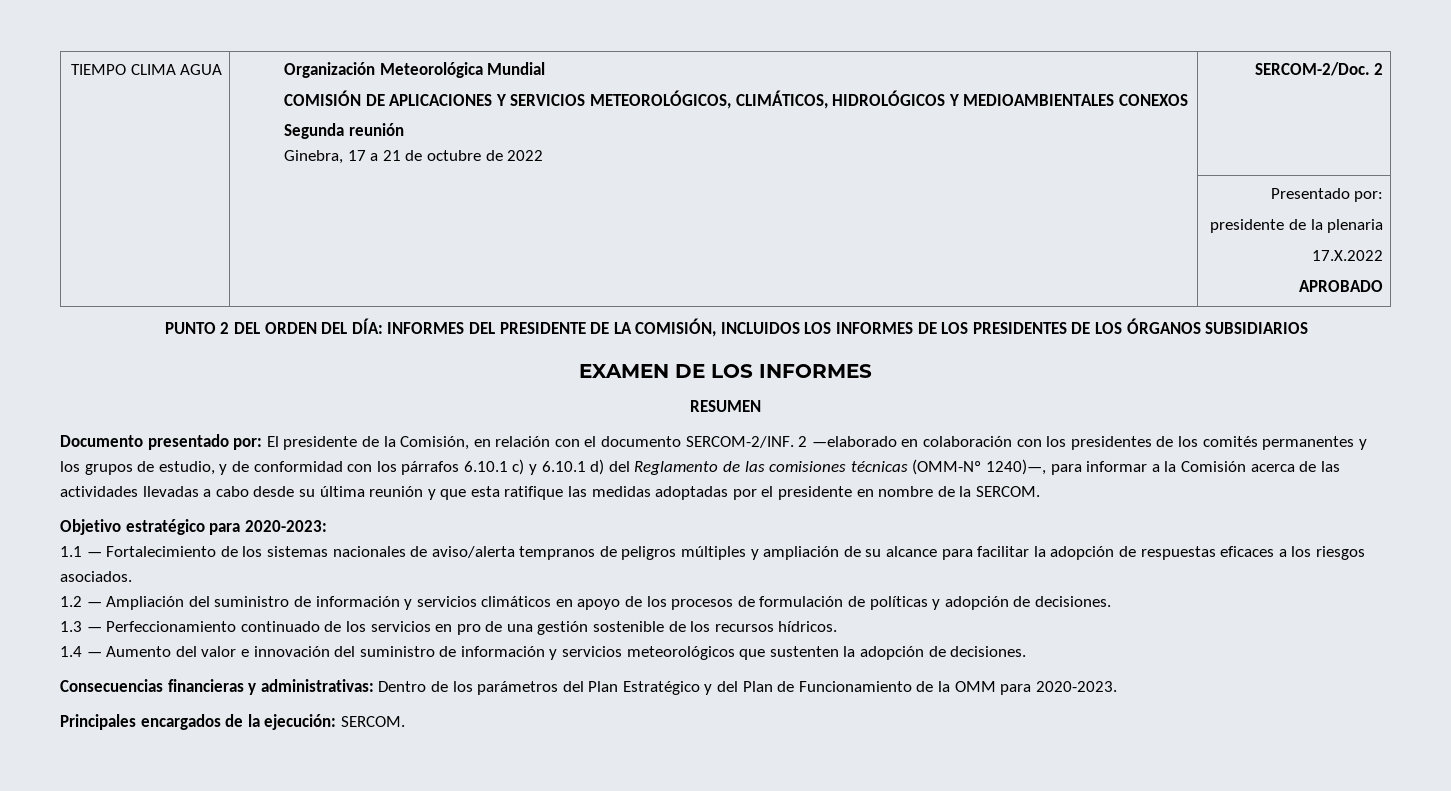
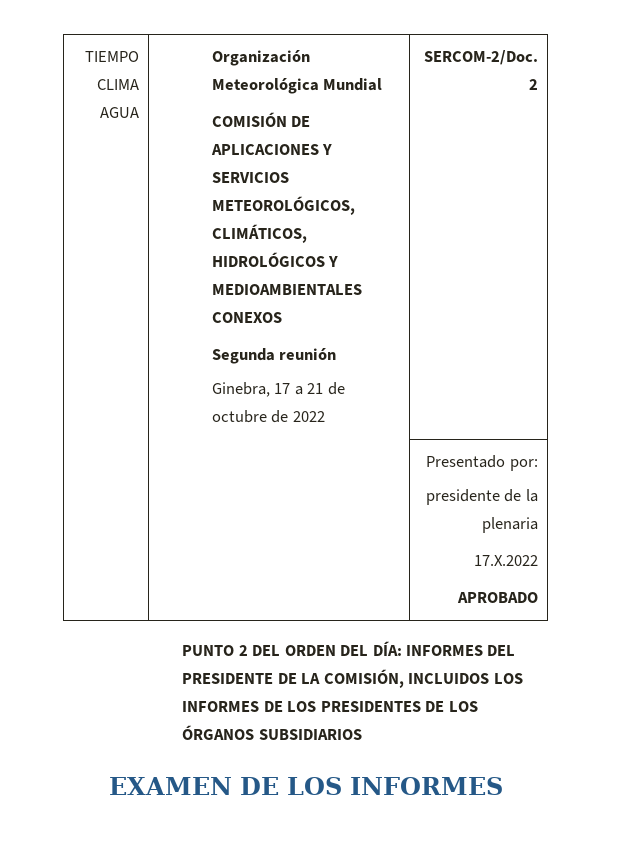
- RESUMEN
- Documento presentado por: El presidente de la Comisión, en relación con el documento SERCOM-2/INF. 2 —elaborado en colaboración con los presidentes de los comités permanentes y los grupos de estudio, y de conformidad con los párrafos 6.10.1 c) y 6.10.1 d) del Reglamento de las comisiones técnicas (OMM-Nº 1240)—, para informar a la Comisión acerca de las actividades llevadas a cabo desde su última reunión y que esta ratifique las medidas adoptadas por el presidente en nombre de la SERCOM.
- Objetivo estratégico para 2020-2023:
- 1.1 — Fortalecimiento de los sistemas nacionales de aviso/alerta tempranos de peligros múltiples y ampliación de su alcance para facilitar la adopción de respuestas eficaces a los riesgos asociados.
- 1.2 — Ampliación del suministro de información y servicios climáticos en apoyo de los procesos de formulación de políticas y adopción de decisiones.
- 1.3 — Perfeccionamiento continuado de los servicios en pro de una gestión sostenible de los recursos hídricos.
- 1.4 — Aumento del valor e innovación del suministro de información y servicios meteorológicos que sustenten la adopción de decisiones.
- Consecuencias financieras y administrativas: Dentro de los parámetros del Plan Estratégico y del Plan de Funcionamiento de la OMM para 2020-2023.
- Principales encargados de la ejecución: SERCOM.

